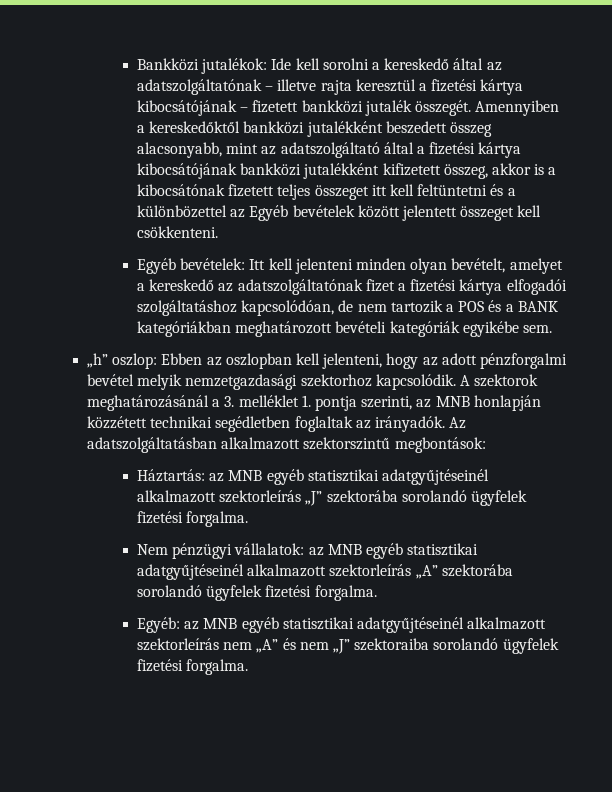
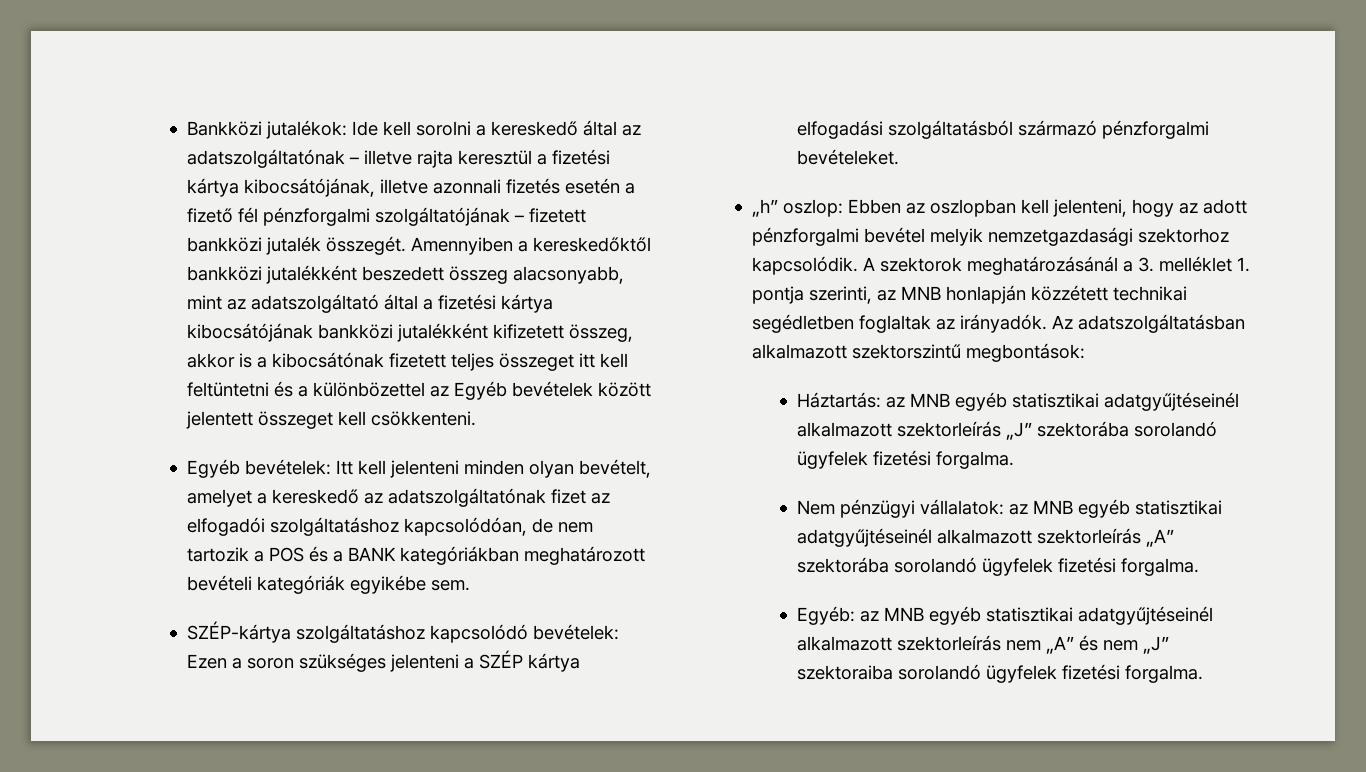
- Bankközi jutalékok: Ide kell sorolni a kereskedő által az adatszolgáltatónak – illetve rajta keresztül a fizetési kártya kibocsátójának – fizetett bankközi jutalék összegét.
+ Bankközi jutalékok: Ide kell sorolni a kereskedő által az adatszolgáltatónak – illetve rajta keresztül a fizetési kártya kibocsátójának, illetve azonnali fizetés esetén a fizető fél pénzforgalmi szolgáltatójának – fizetett bankközi jutalék összegét.
- Egyéb bevételek: Itt kell jelenteni minden olyan bevételt, amelyet a kereskedő az adatszolgáltatónak fizet a fizetési kártya elfogadói szolgáltatáshoz kapcsolódóan, de nem tartozik a POS és a BANK kategóriákban meghatározott bevételi kategóriák egyikébe sem.
+ Egyéb bevételek: Itt kell jelenteni minden olyan bevételt, amelyet a kereskedő az adatszolgáltatónak fizet az elfogadói szolgáltatáshoz kapcsolódóan, de nem tartozik a POS és a BANK kategóriákban meghatározott bevételi kategóriák egyikébe sem.
+ SZÉP-kártya szolgáltatáshoz kapcsolódó bevételek: Ezen a soron szükséges jelenteni a SZÉP kártya elfogadási szolgáltatásból származó pénzforgalmi bevételeket.

